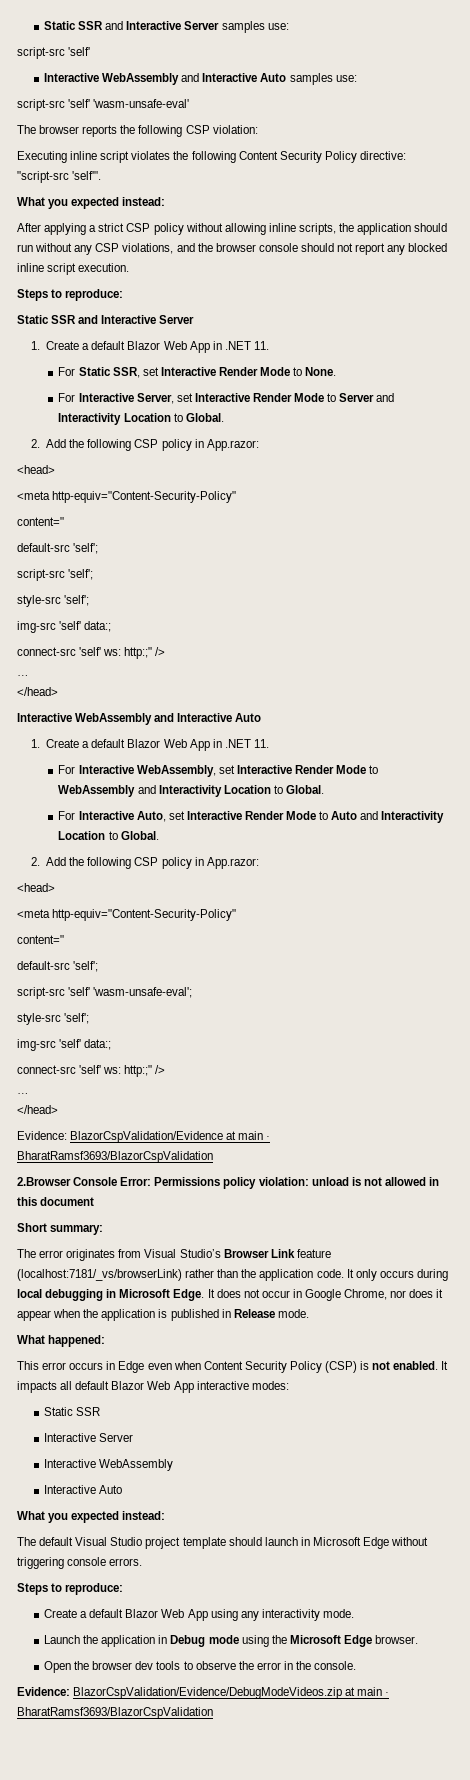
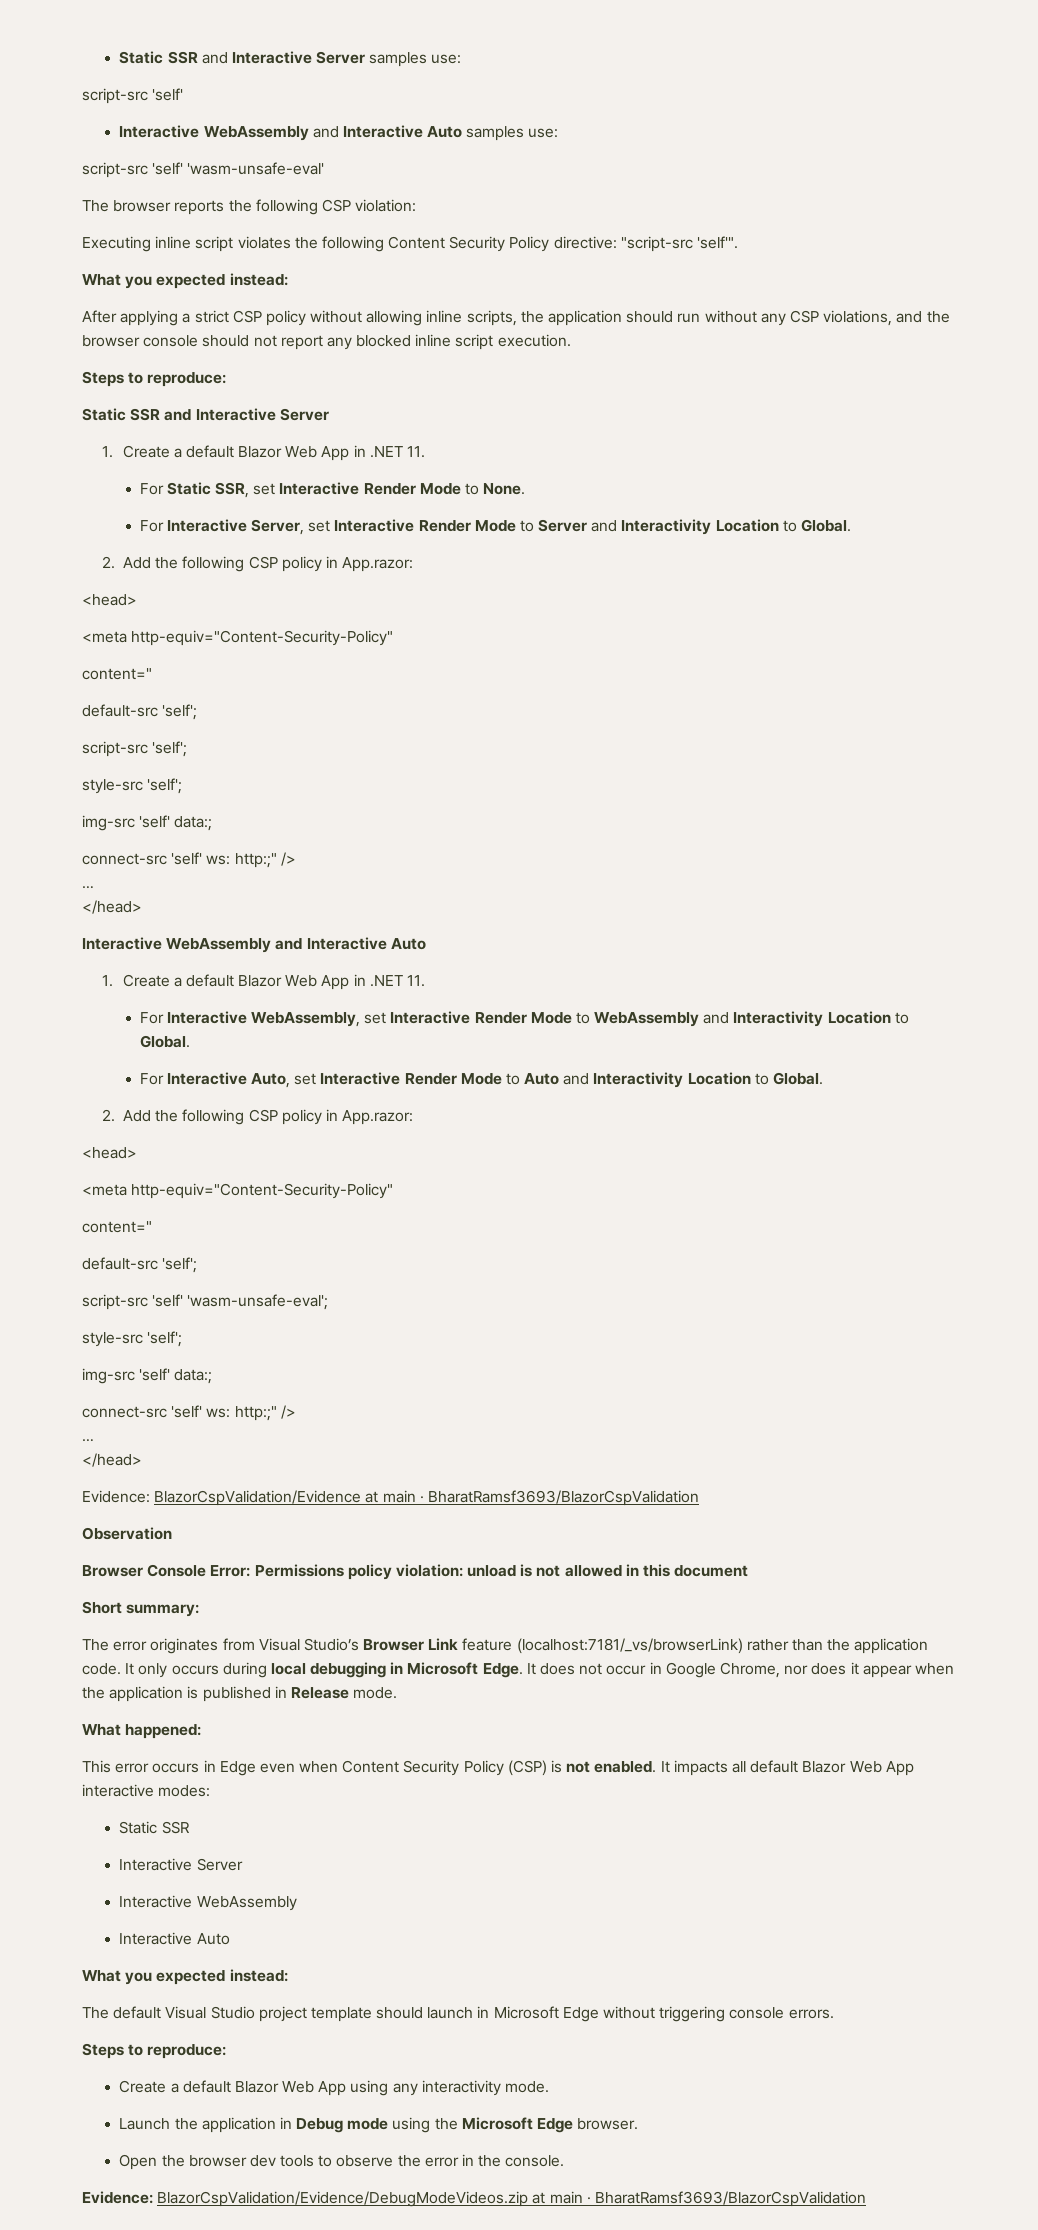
- 2.Browser Console Error: Permissions policy violation: unload is not allowed in this document
+ Observation
+ Browser Console Error: Permissions policy violation: unload is not allowed in this document

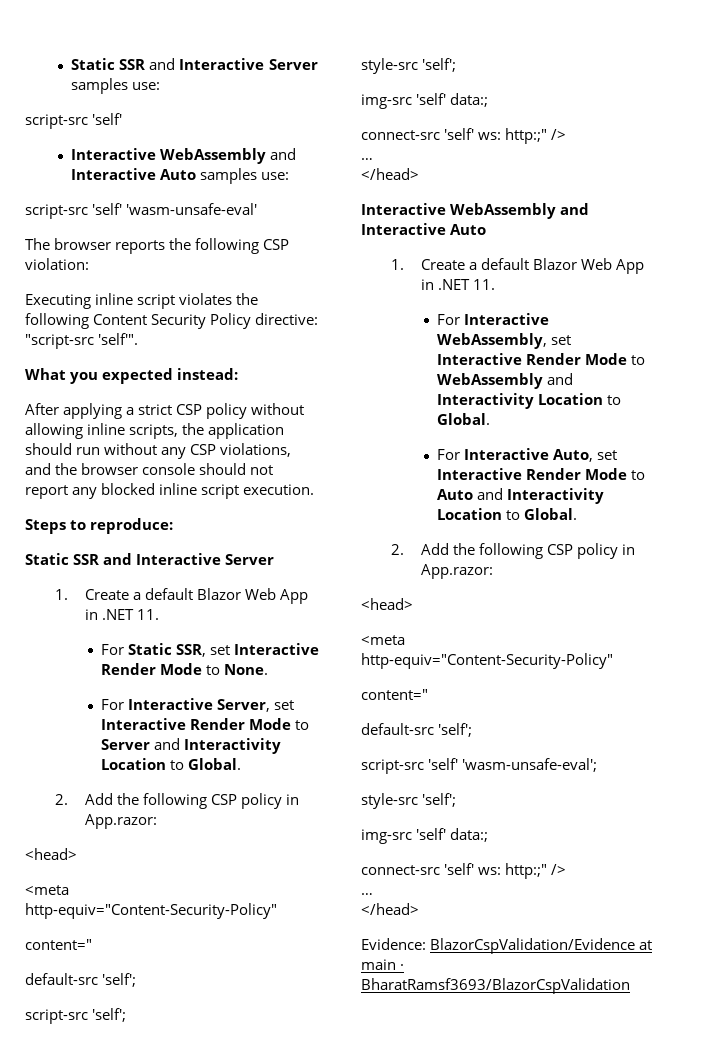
- Observation
- Browser Console Error: Permissions policy violation: unload is not allowed in this document
- Short summary:
- The error originates from Visual Studio’s Browser Link feature (localhost:7181/_vs/browserLink) rather than the application code. It only occurs during local debugging in Microsoft Edge. It does not occur in Google Chrome, nor does it appear when the application is published in Release mode.
- What happened:
- This error occurs in Edge even when Content Security Policy (CSP) is not enabled. It impacts all default Blazor Web App interactive modes:
- Static SSR
- Interactive Server
- Interactive WebAssembly
- Interactive Auto
- What you expected instead:
- The default Visual Studio project template should launch in Microsoft Edge without triggering console errors.
- Steps to reproduce:
- Create a default Blazor Web App using any interactivity mode.
- Launch the application in Debug mode using the Microsoft Edge browser.
- Open the browser dev tools to observe the error in the console.
- Evidence: BlazorCspValidation/Evidence/DebugModeVideos.zip at main · BharatRamsf3693/BlazorCspValidation

